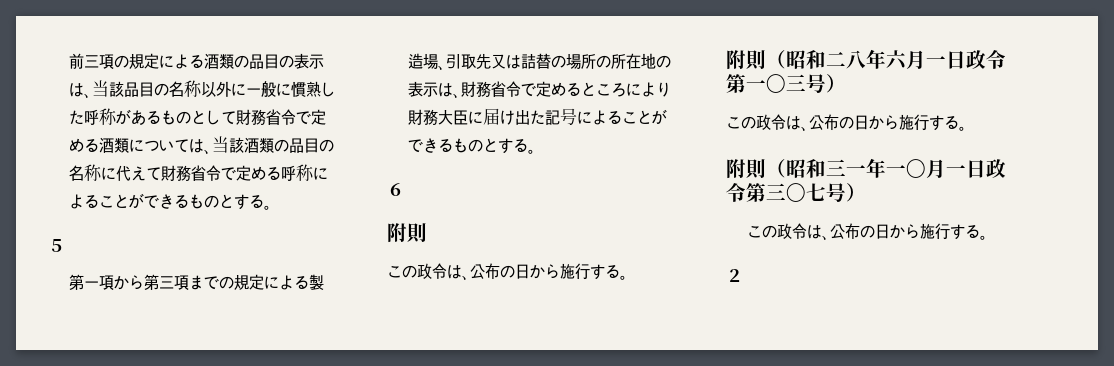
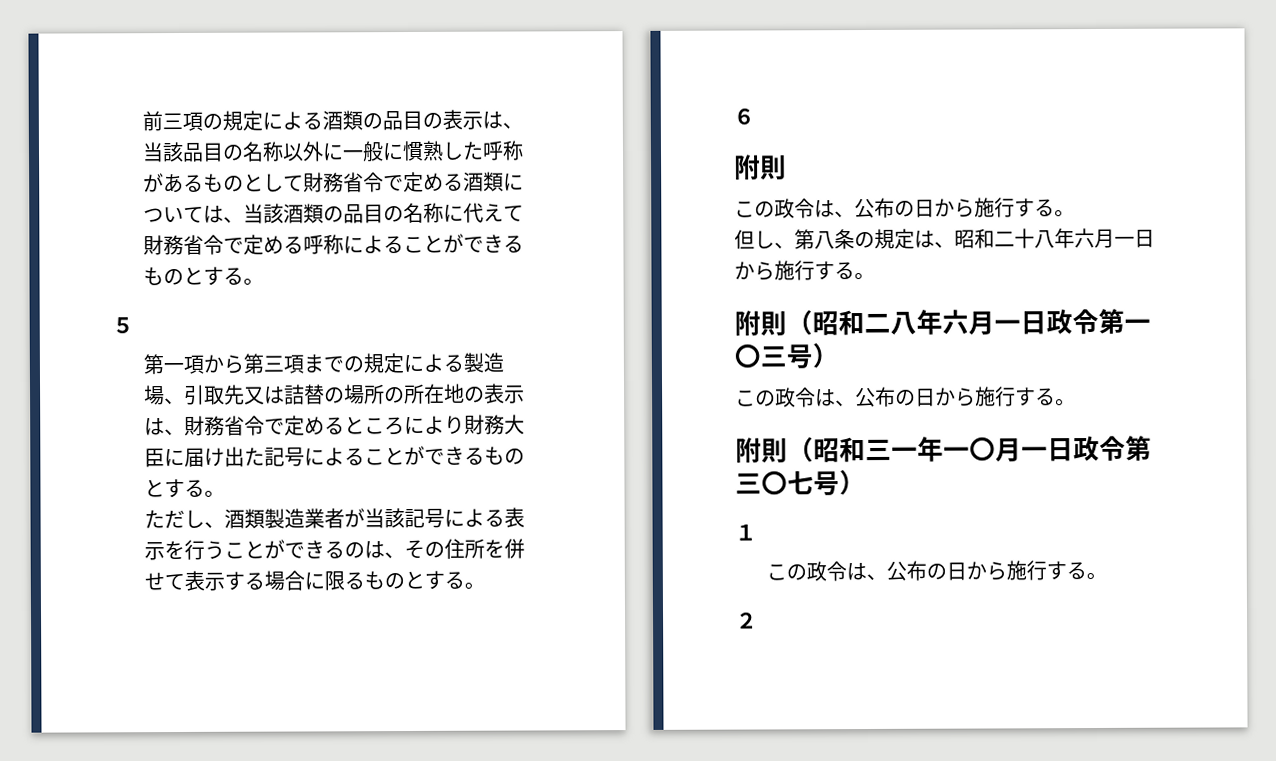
+ ただし、酒類製造業者が当該記号による表示を行うことができるのは、その住所を併せて表示する場合に限るものとする。
+ 但し、第八条の規定は、昭和二十八年六月一日から施行する。
+ １

